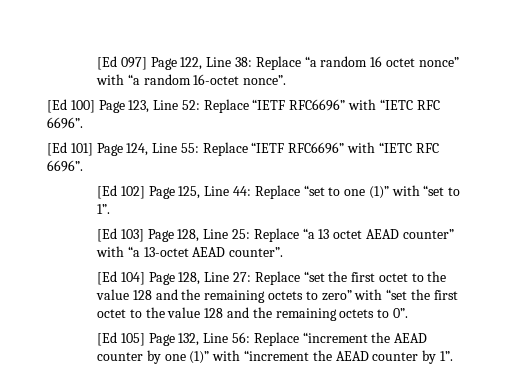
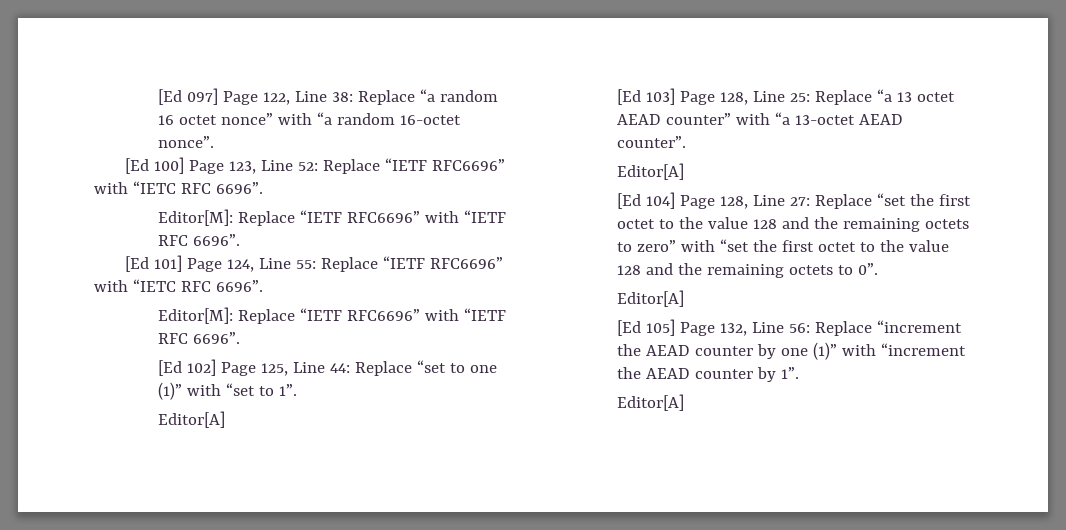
  [Ed 100] Page 123, Line 52: Replace “IETF RFC6696” with “IETC RFC 6696”.
+ Editor[M]: Replace “IETF RFC6696” with “IETF RFC 6696”.
  [Ed 101] Page 124, Line 55: Replace “IETF RFC6696” with “IETC RFC 6696”.
+ Editor[M]: Replace “IETF RFC6696” with “IETF RFC 6696”.
  [Ed 102] Page 125, Line 44: Replace “set to one (1)” with “set to 1”.
+ Editor[A]
  [Ed 103] Page 128, Line 25: Replace “a 13 octet AEAD counter” with “a 13-octet AEAD counter”.
+ Editor[A]
  [Ed 104] Page 128, Line 27: Replace “set the first octet to the value 128 and the remaining octets to zero” with “set the first octet to the value 128 and the remaining octets to 0”.
+ Editor[A]
  [Ed 105] Page 132, Line 56: Replace “increment the AEAD counter by one (1)” with “increment the AEAD counter by 1”.
+ Editor[A]

